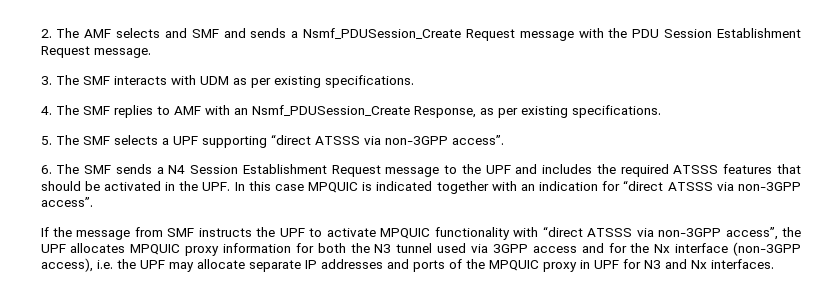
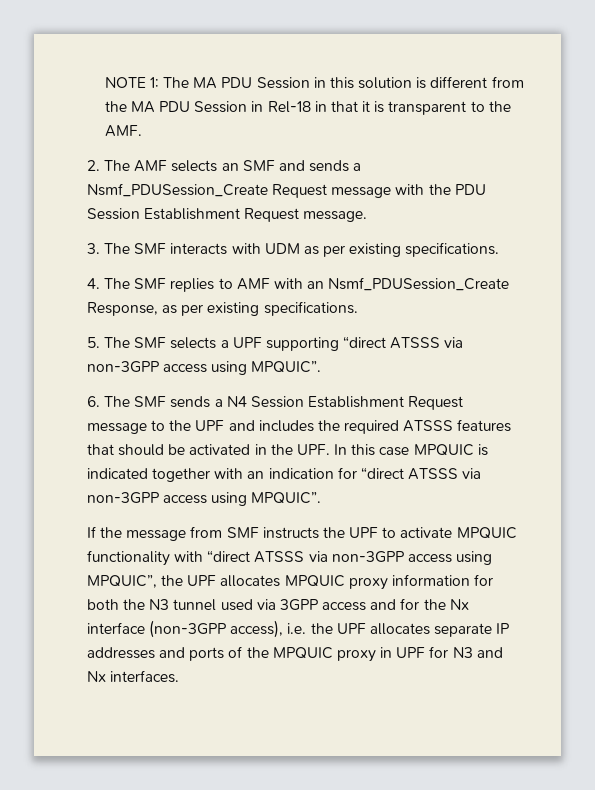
+ NOTE 1: The MA PDU Session in this solution is different from the MA PDU Session in Rel-18 in that it is transparent to the AMF.
- 2. The AMF selects and SMF and sends a Nsmf_PDUSession_Create Request message with the PDU Session Establishment Request message.
+ 2. The AMF selects an SMF and sends a Nsmf_PDUSession_Create Request message with the PDU Session Establishment Request message.
- 5. The SMF selects a UPF supporting “direct ATSSS via non-3GPP access”.
+ 5. The SMF selects a UPF supporting “direct ATSSS via non-3GPP access using MPQUIC”.
- 6. The SMF sends a N4 Session Establishment Request message to the UPF and includes the required ATSSS features that should be activated in the UPF. In this case MPQUIC is indicated together with an indication for “direct ATSSS via non-3GPP access”.
+ 6. The SMF sends a N4 Session Establishment Request message to the UPF and includes the required ATSSS features that should be activated in the UPF. In this case MPQUIC is indicated together with an indication for “direct ATSSS via non-3GPP access using MPQUIC”.
- If the message from SMF instructs the UPF to activate MPQUIC functionality with “direct ATSSS via non-3GPP access”, the UPF allocates MPQUIC proxy information for both the N3 tunnel used via 3GPP access and for the Nx interface (non-3GPP access), i.e. the UPF may allocate separate IP addresses and ports of the MPQUIC proxy in UPF for N3 and Nx interfaces.
+ If the message from SMF instructs the UPF to activate MPQUIC functionality with “direct ATSSS via non-3GPP access using MPQUIC”, the UPF allocates MPQUIC proxy information for both the N3 tunnel used via 3GPP access and for the Nx interface (non-3GPP access), i.e. the UPF allocates separate IP addresses and ports of the MPQUIC proxy in UPF for N3 and Nx interfaces.

